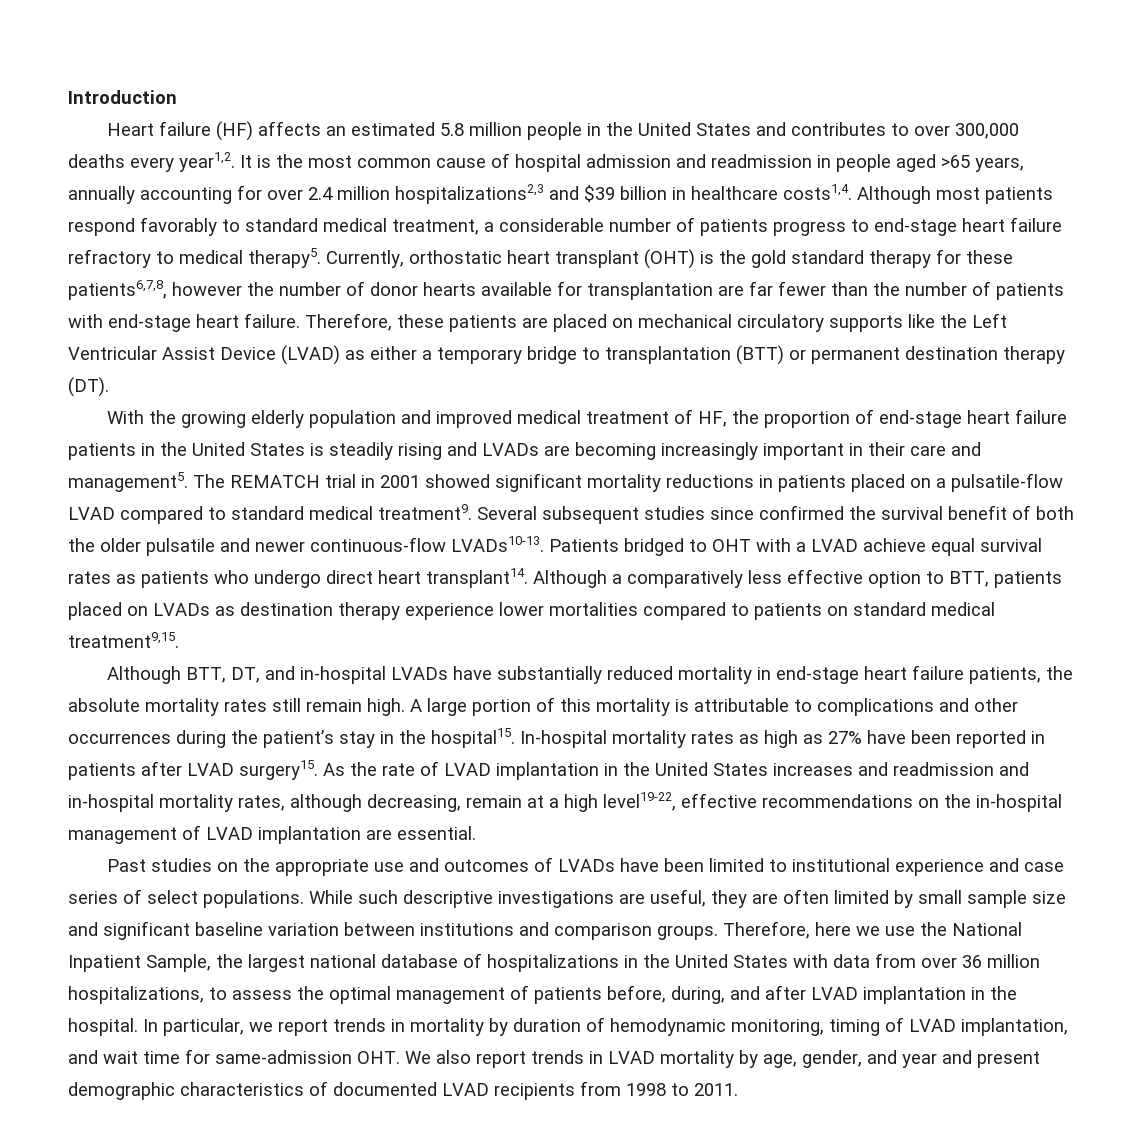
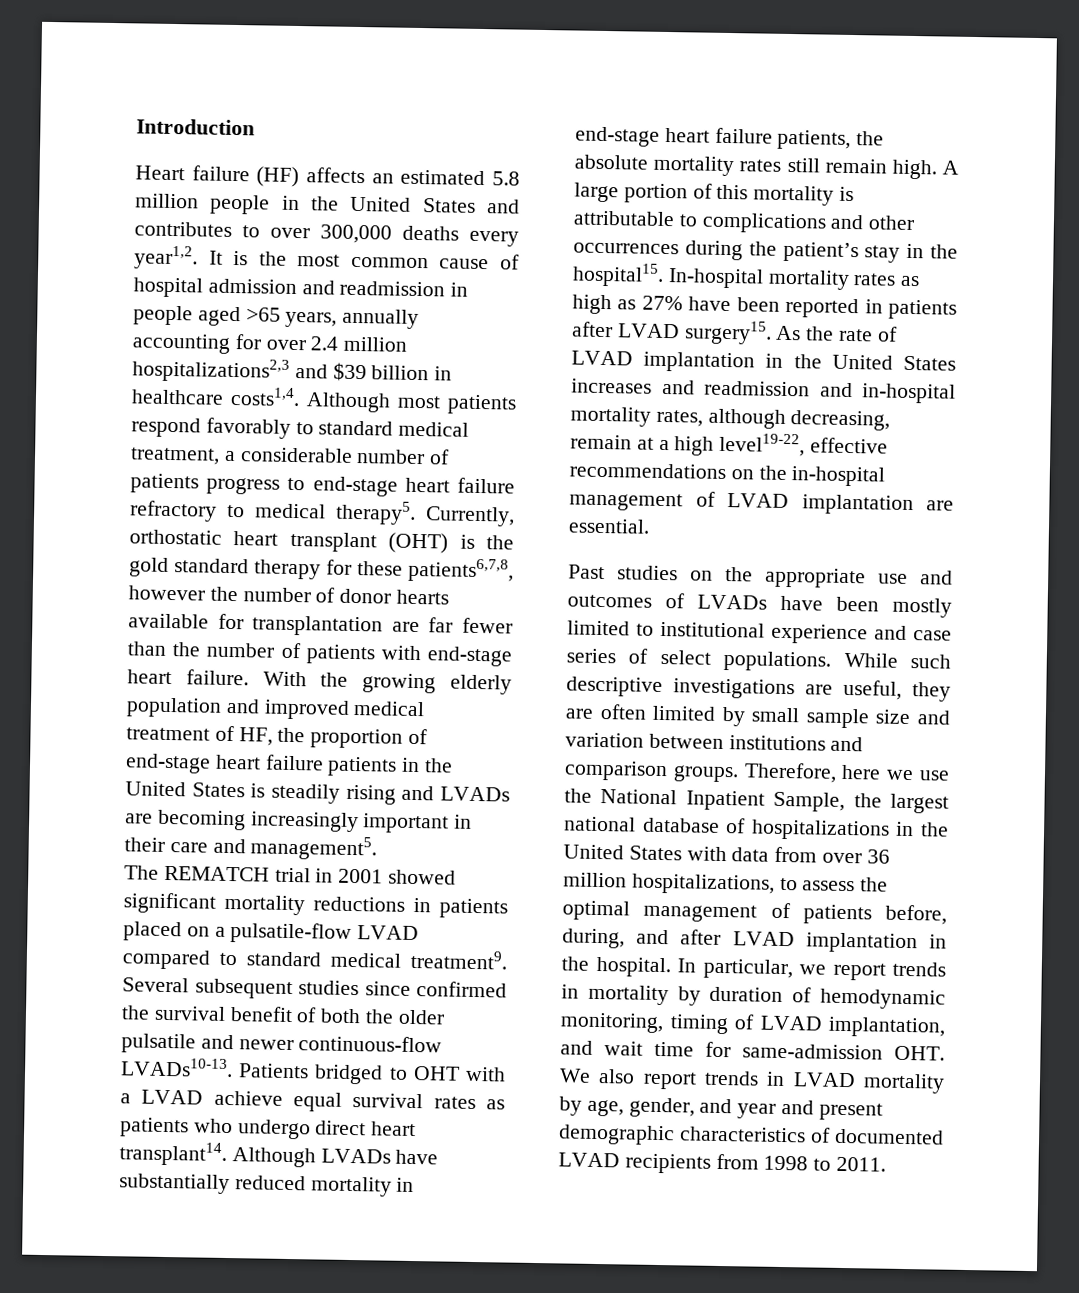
- Currently, orthostatic heart transplant (OHT) is the gold standard therapy for these patients6,7,8, however the number of donor hearts available for transplantation are far fewer than the number of patients with end-stage heart failure. Therefore, these patients are placed on mechanical circulatory supports like the Left Ventricular Assist Device (LVAD) as either a temporary bridge to transplantation (BTT) or permanent destination therapy (DT).
- With the growing elderly population and improved medical treatment of HF, the proportion of end-stage heart failure patients in the United States is steadily rising and LVADs are becoming increasingly important in their care and management5. The REMATCH trial in 2001 showed significant mortality reductions in patients placed on a pulsatile-flow LVAD compared to standard medical treatment9.
+ Currently, orthostatic heart transplant (OHT) is the gold standard therapy for these patients6,7,8, however the number of donor hearts available for transplantation are far fewer than the number of patients with end-stage heart failure. With the growing elderly population and improved medical treatment of HF, the proportion of end-stage heart failure patients in the United States is steadily rising and LVADs are becoming increasingly important in their care and management5.
+ The REMATCH trial in 2001 showed significant mortality reductions in patients placed on a pulsatile-flow LVAD compared to standard medical treatment9.
- Although a comparatively less effective option to BTT, patients placed on LVADs as destination therapy experience lower mortalities compared to patients on standard medical treatment9,15.
- Although BTT, DT, and in-hospital LVADs have substantially reduced mortality in end-stage heart failure patients, the absolute mortality rates still remain high.
+ Although LVADs have substantially reduced mortality in end-stage heart failure patients, the absolute mortality rates still remain high.
- Past studies on the appropriate use and outcomes of LVADs have been limited to institutional experience and case series of select populations.
+ Past studies on the appropriate use and outcomes of LVADs have been mostly limited to institutional experience and case series of select populations.
- While such descriptive investigations are useful, they are often limited by small sample size and significant baseline variation between institutions and comparison groups.
+ While such descriptive investigations are useful, they are often limited by small sample size and variation between institutions and comparison groups.

